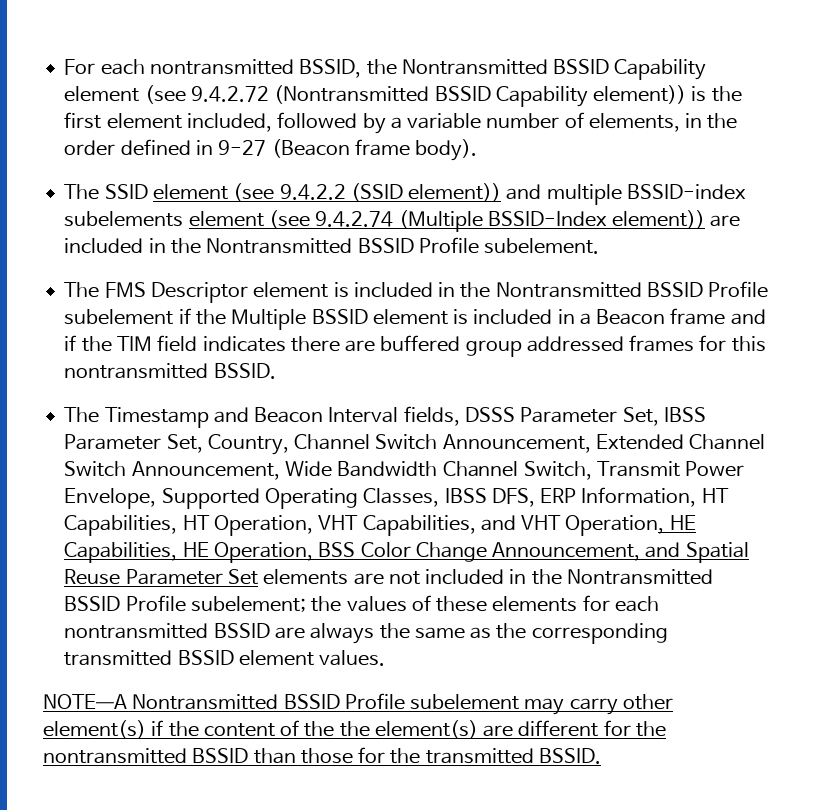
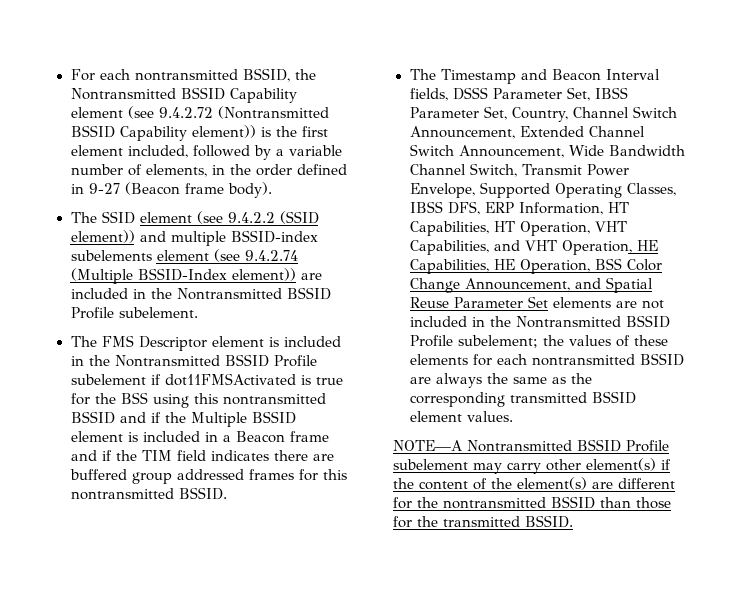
- The FMS Descriptor element is included in the Nontransmitted BSSID Profile subelement if the Multiple BSSID element is included in a Beacon frame and if the TIM field indicates there are buffered group addressed frames for this nontransmitted BSSID.
+ The FMS Descriptor element is included in the Nontransmitted BSSID Profile subelement if dot11FMSActivated is true for the BSS using this nontransmitted BSSID and if the Multiple BSSID element is included in a Beacon frame and if the TIM field indicates there are buffered group addressed frames for this nontransmitted BSSID.
- NOTE—A Nontransmitted BSSID Profile subelement may carry other element(s) if the content of the the element(s) are different for the nontransmitted BSSID than those for the transmitted BSSID.
+ NOTE—A Nontransmitted BSSID Profile subelement may carry other element(s) if the content of the element(s) are different for the nontransmitted BSSID than those for the transmitted BSSID.

